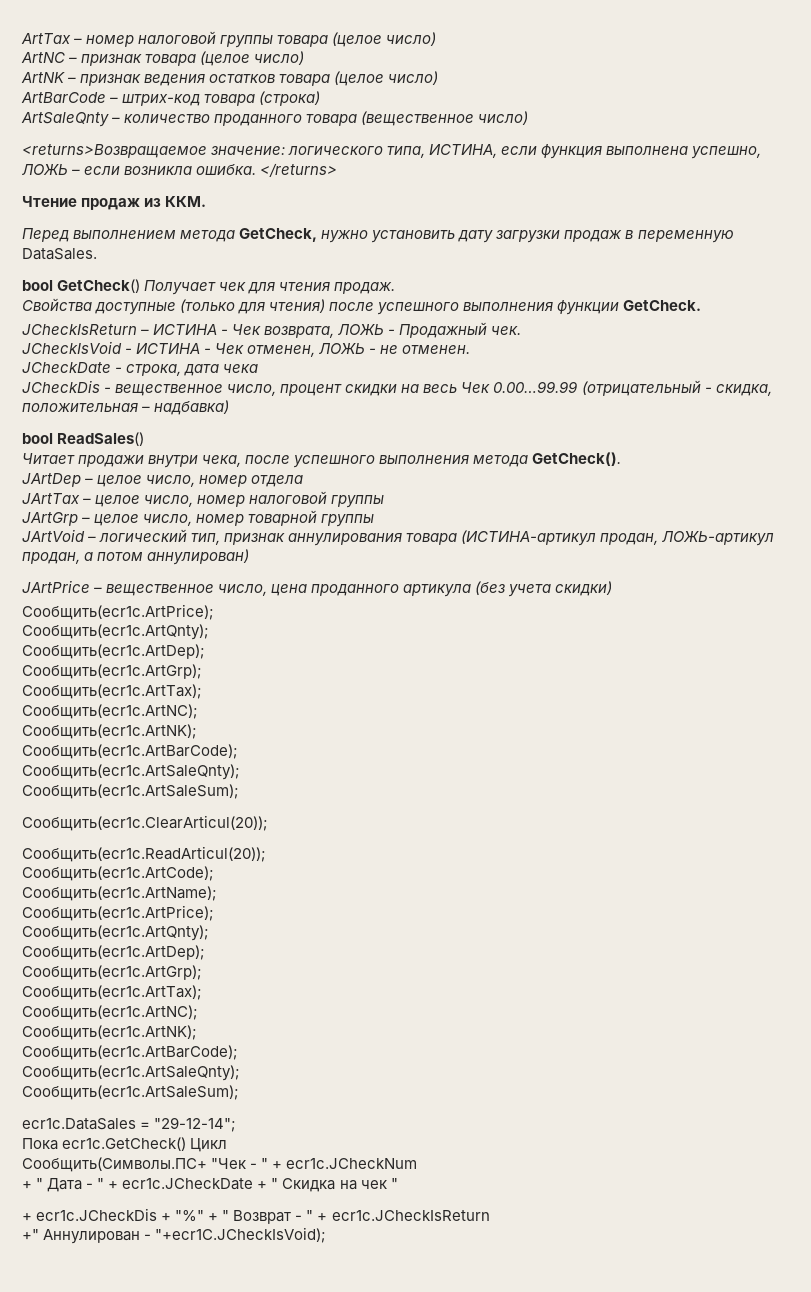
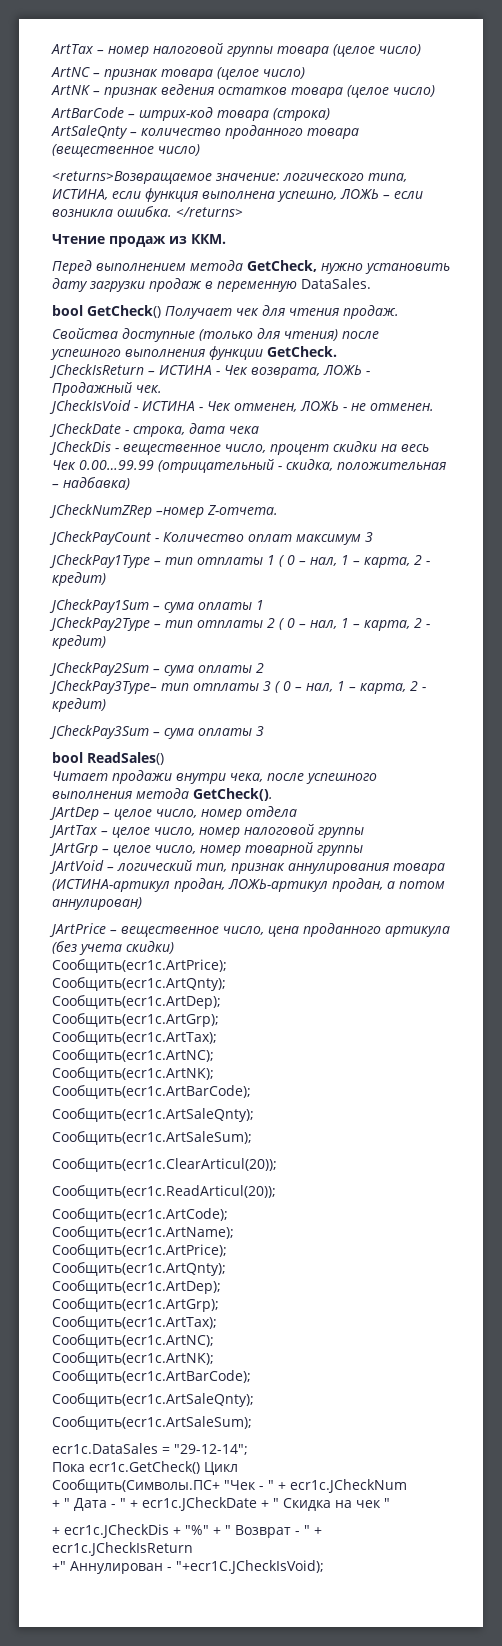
+ JCheckNumZRep –номер Z-отчета.
+ JCheckPayCount - Количество оплат максимум 3
+ JCheckPay1Type – тип отплаты 1 ( 0 – нал, 1 – карта, 2 - кредит)
+ JCheckPay1Sum – сума оплаты 1
+ JCheckPay2Type – тип отплаты 2 ( 0 – нал, 1 – карта, 2 - кредит)
+ JCheckPay2Sum – сума оплаты 2
+ JCheckPay3Type– тип отплаты 3 ( 0 – нал, 1 – карта, 2 - кредит)
+ JCheckPay3Sum – сума оплаты 3

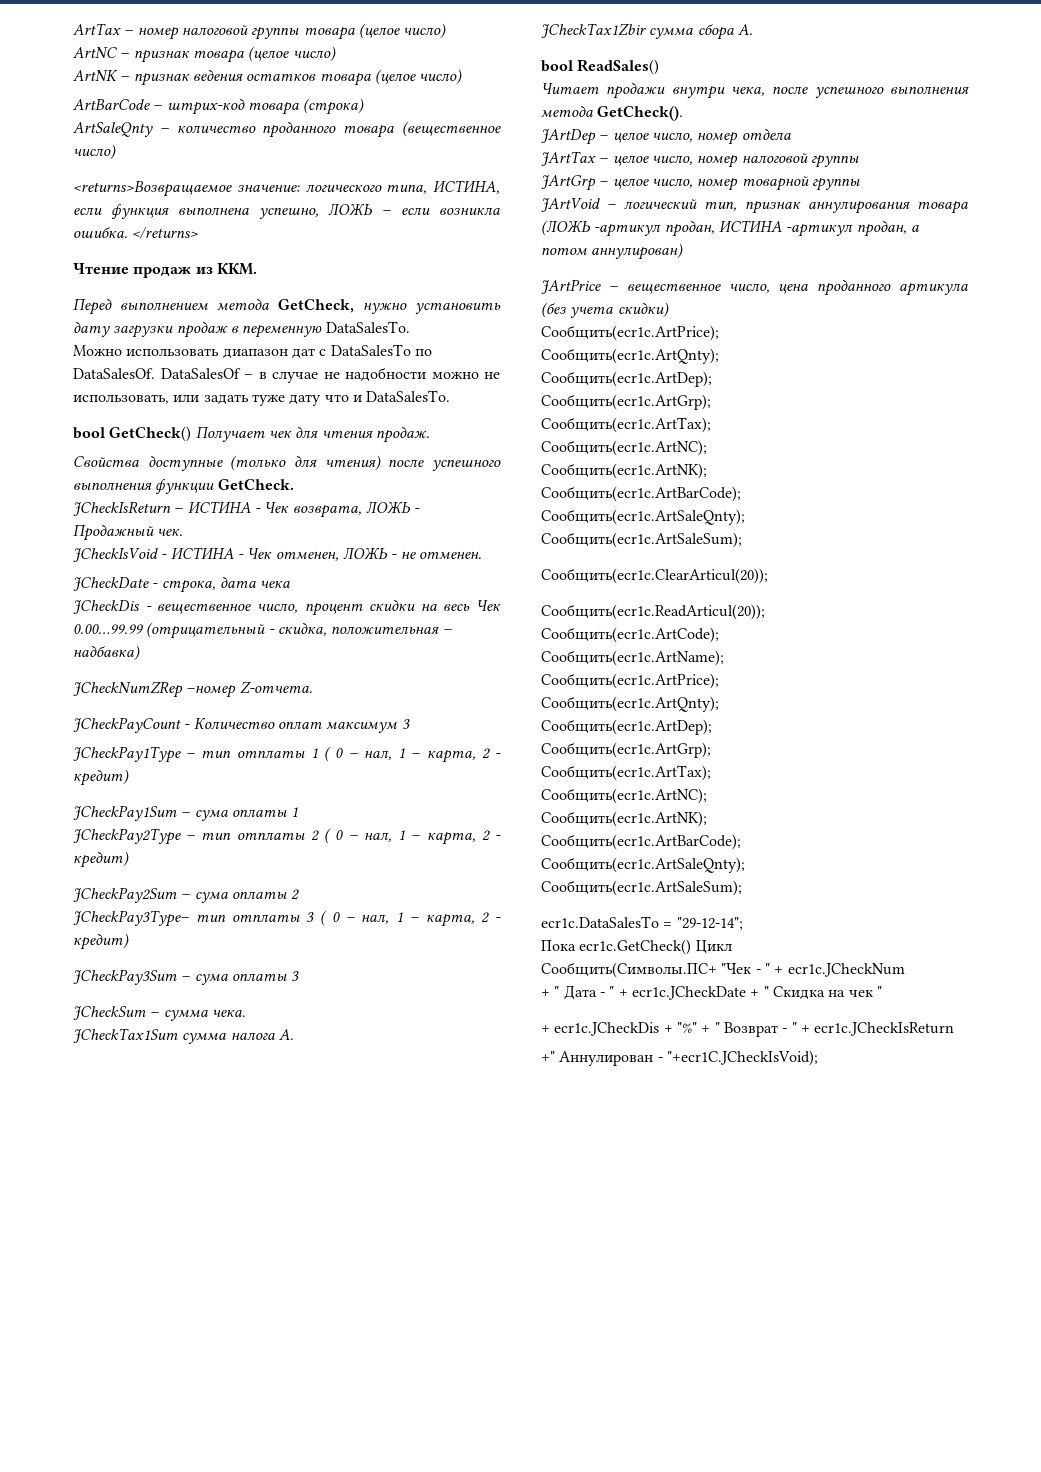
- Перед выполнением метода GetCheck, нужно установить дату загрузки продаж в переменную DataSales.
+ Перед выполнением метода GetCheck, нужно установить дату загрузки продаж в переменную DataSalesTo.
+ Можно использовать диапазон дат с DataSalesTo по DataSalesOf. DataSalesOf – в случае не надобности можно не использовать, или задать туже дату что и DataSalesTo.
+ JCheckSum – сумма чека.
+ JCheckTax1Sum сумма налога А.
+ JCheckTax1Zbir сумма сбора А.
- JArtVoid – логический тип, признак аннулирования товара (ИСТИНА-артикул продан, ЛОЖЬ-артикул продан, а потом аннулирован)
+ JArtVoid – логический тип, признак аннулирования товара (ЛОЖЬ -артикул продан, ИСТИНА -артикул продан, а потом аннулирован)
- ecr1c.DataSales = "29-12-14";
+ ecr1c.DataSalesTo = "29-12-14";

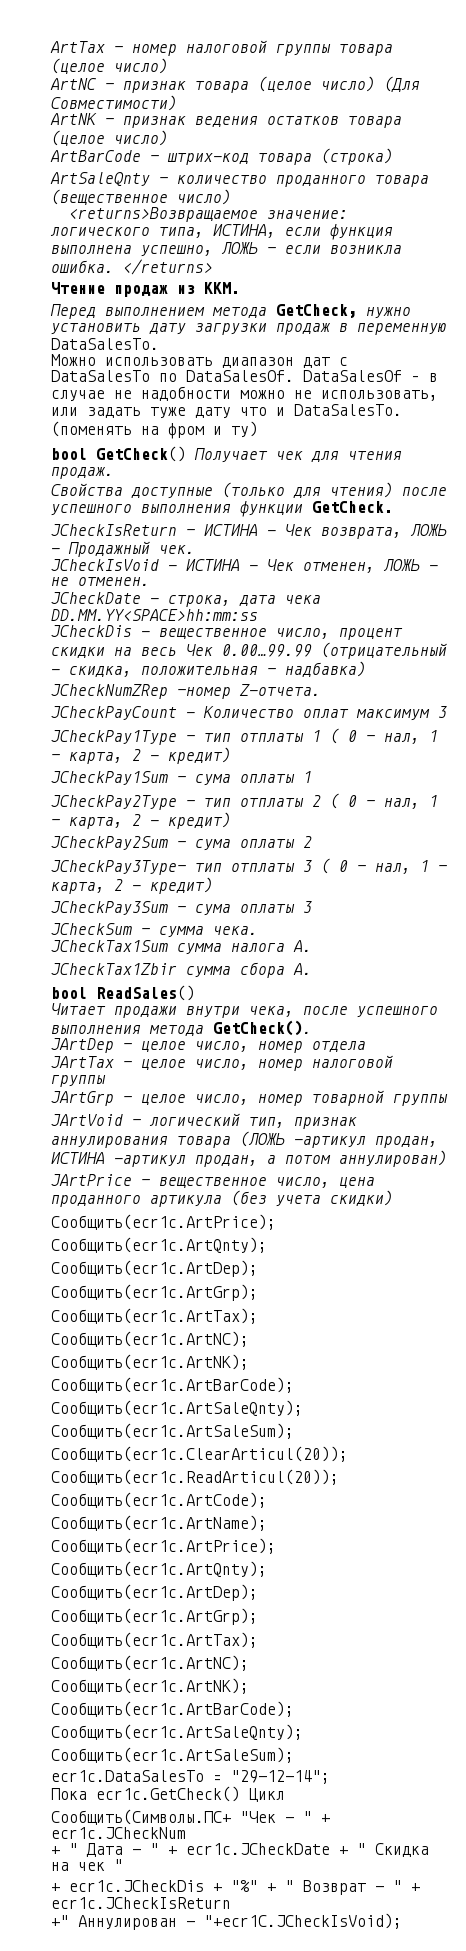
- ArtNC – признак товара (целое число)
+ ArtNC – признак товара (целое число) (Для Совместимости)
+ (поменять на фром и ту)
- JCheckDate - строка, дата чека
+ JCheckDate - строка, дата чека DD.MM.YY<SPACE>hh:mm:ss

